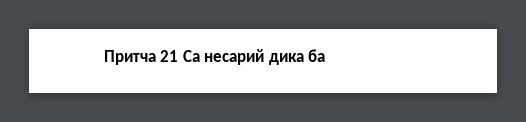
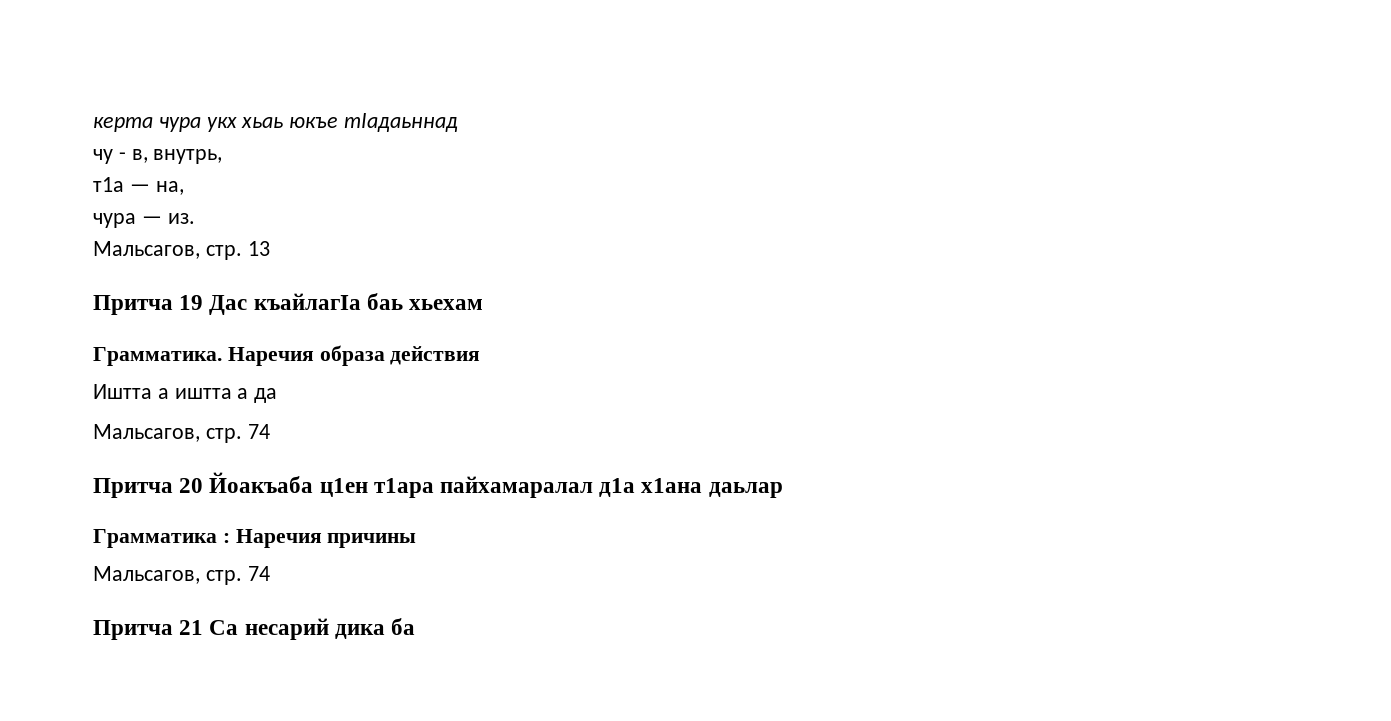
+ керта чура укх хьаь юкъе тIадаьннад
+ чу - в, внутрь,
+ т1а — на,
+ чура — из.
+ Мальсагов, стр. 13
+ Притча 19 Дас къайлагIа баь хьехам
+ Грамматика. Наречия образа действия
+ Иштта а иштта а да
+ Мальсагов, стр. 74
+ Притча 20 Йоакъаба ц1ен т1ара пайхамаралал д1а х1ана даьлар
+ Грамматика : Наречия причины
+ Мальсагов, стр. 74

